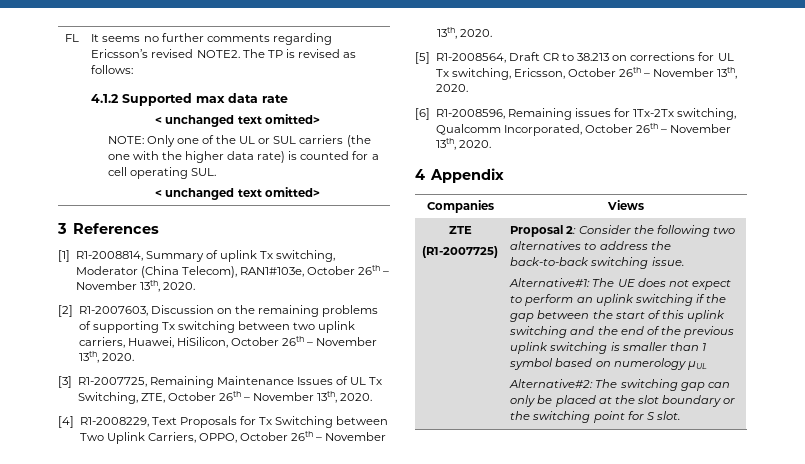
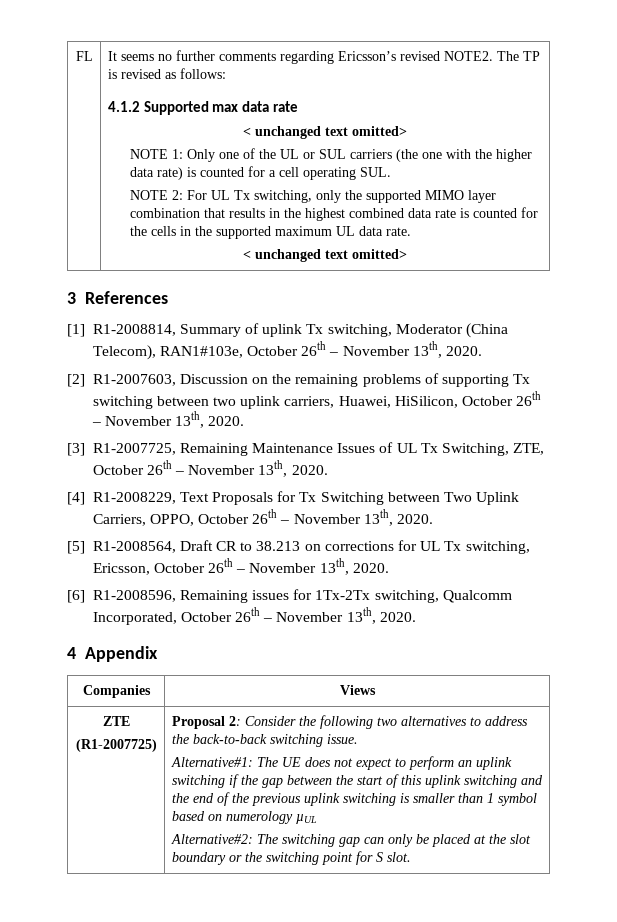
- NOTE: Only one of the UL or SUL carriers (the one with the higher data rate) is counted for a cell operating SUL.
+ NOTE 1: Only one of the UL or SUL carriers (the one with the higher data rate) is counted for a cell operating SUL.
+ NOTE 2: For UL Tx switching, only the supported MIMO layer combination that results in the highest combined data rate is counted for the cells in the supported maximum UL data rate.

